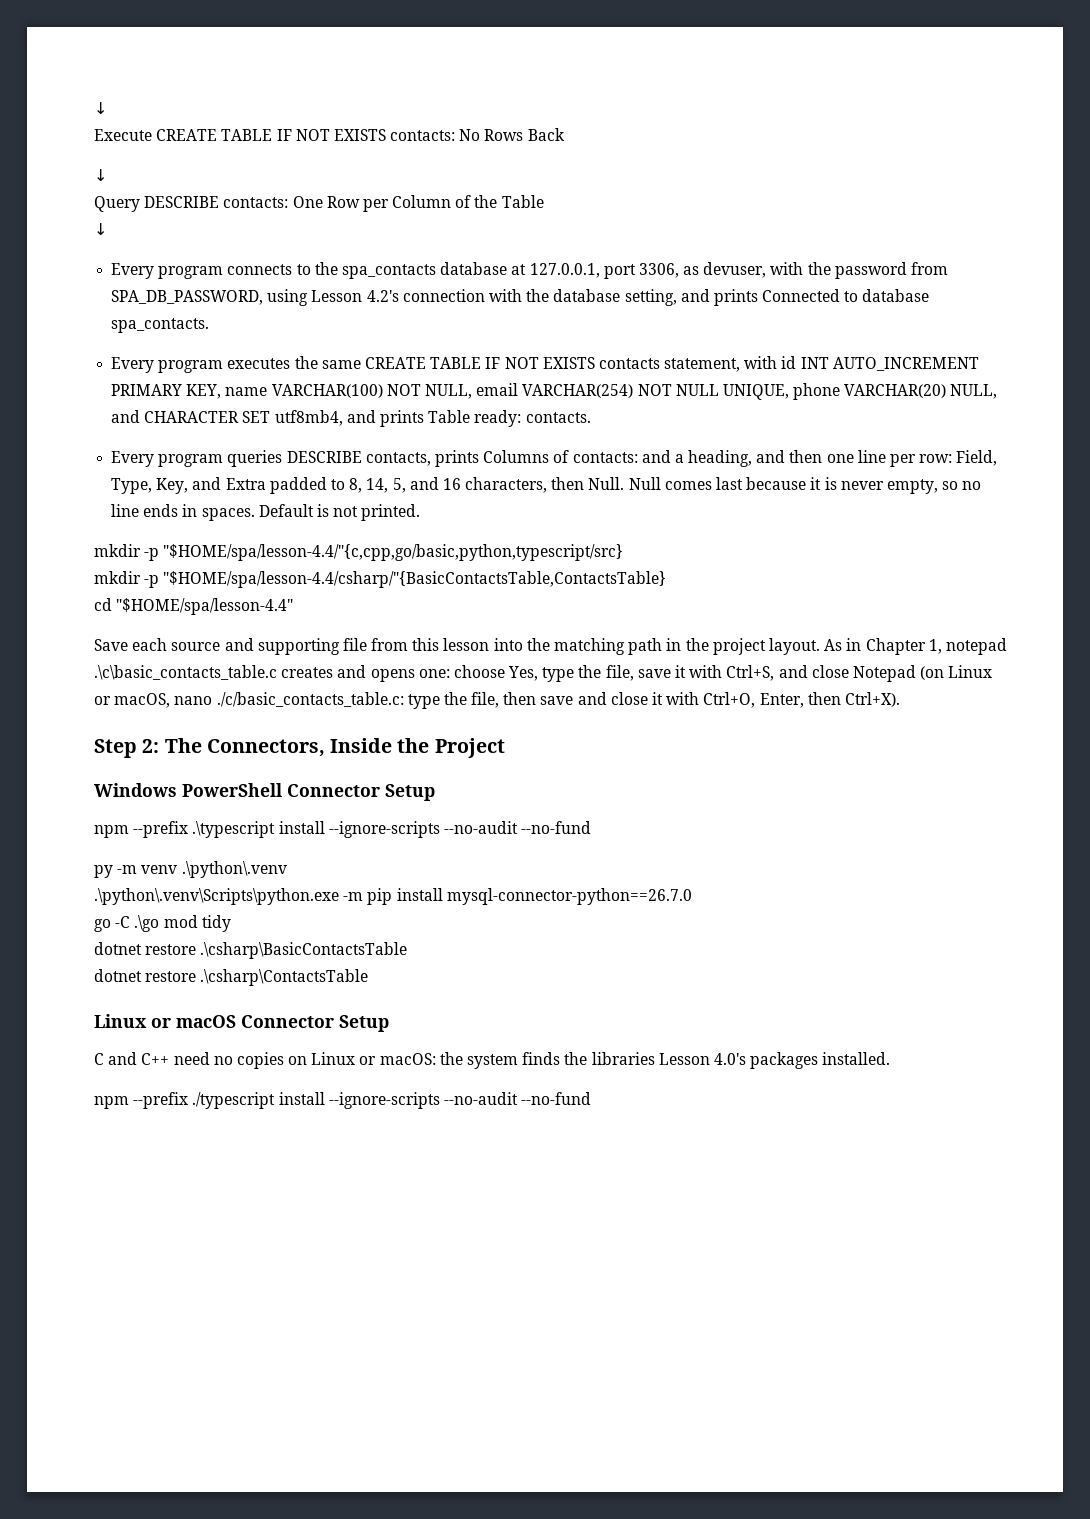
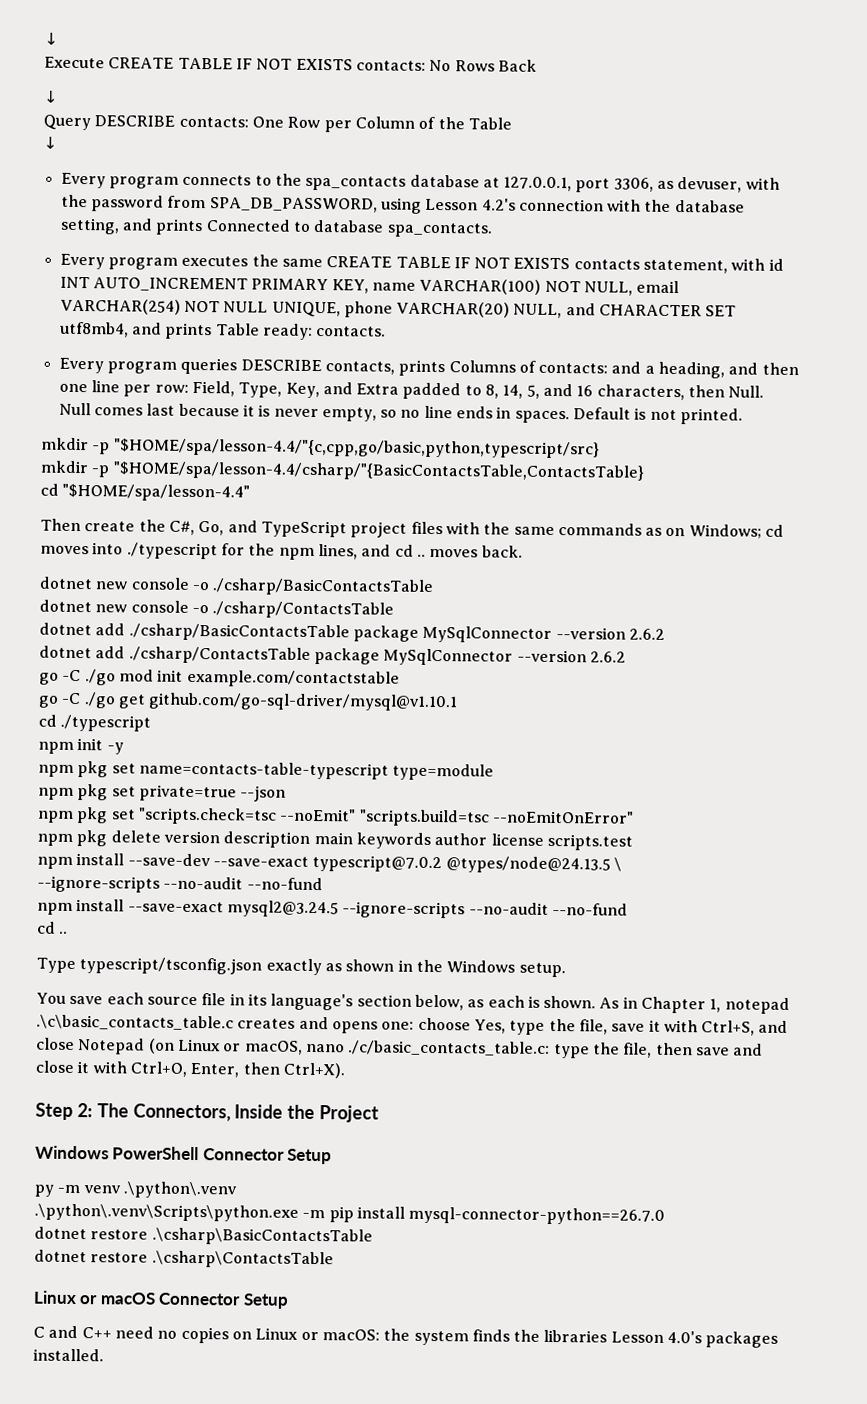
- Save each source and supporting file from this lesson into the matching path in the project layout.
+ Then create the C#, Go, and TypeScript project files with the same commands as on Windows; cd moves into ./typescript for the npm lines, and cd .. moves back.
+ dotnet new console -o ./csharp/BasicContactsTable
+ dotnet new console -o ./csharp/ContactsTable
+ dotnet add ./csharp/BasicContactsTable package MySqlConnector --version 2.6.2
+ dotnet add ./csharp/ContactsTable package MySqlConnector --version 2.6.2
+ go -C ./go mod init example.com/contactstable
+ go -C ./go get github.com/go-sql-driver/mysql@v1.10.1
+ cd ./typescript
+ npm init -y
+ npm pkg set name=contacts-table-typescript type=module
+ npm pkg set private=true --json
+ npm pkg set "scripts.check=tsc --noEmit" "scripts.build=tsc --noEmitOnError"
+ npm pkg delete version description main keywords author license scripts.test
+ npm install --save-dev --save-exact typescript@7.0.2 @types/node@24.13.5 \
+ --ignore-scripts --no-audit --no-fund
+ npm install --save-exact mysql2@3.24.5 --ignore-scripts --no-audit --no-fund
+ cd ..
+ Type typescript/tsconfig.json exactly as shown in the Windows setup.
+ You save each source file in its language's section below, as each is shown.
- npm --prefix .\typescript install --ignore-scripts --no-audit --no-fund
- go -C .\go mod tidy
- npm --prefix ./typescript install --ignore-scripts --no-audit --no-fund

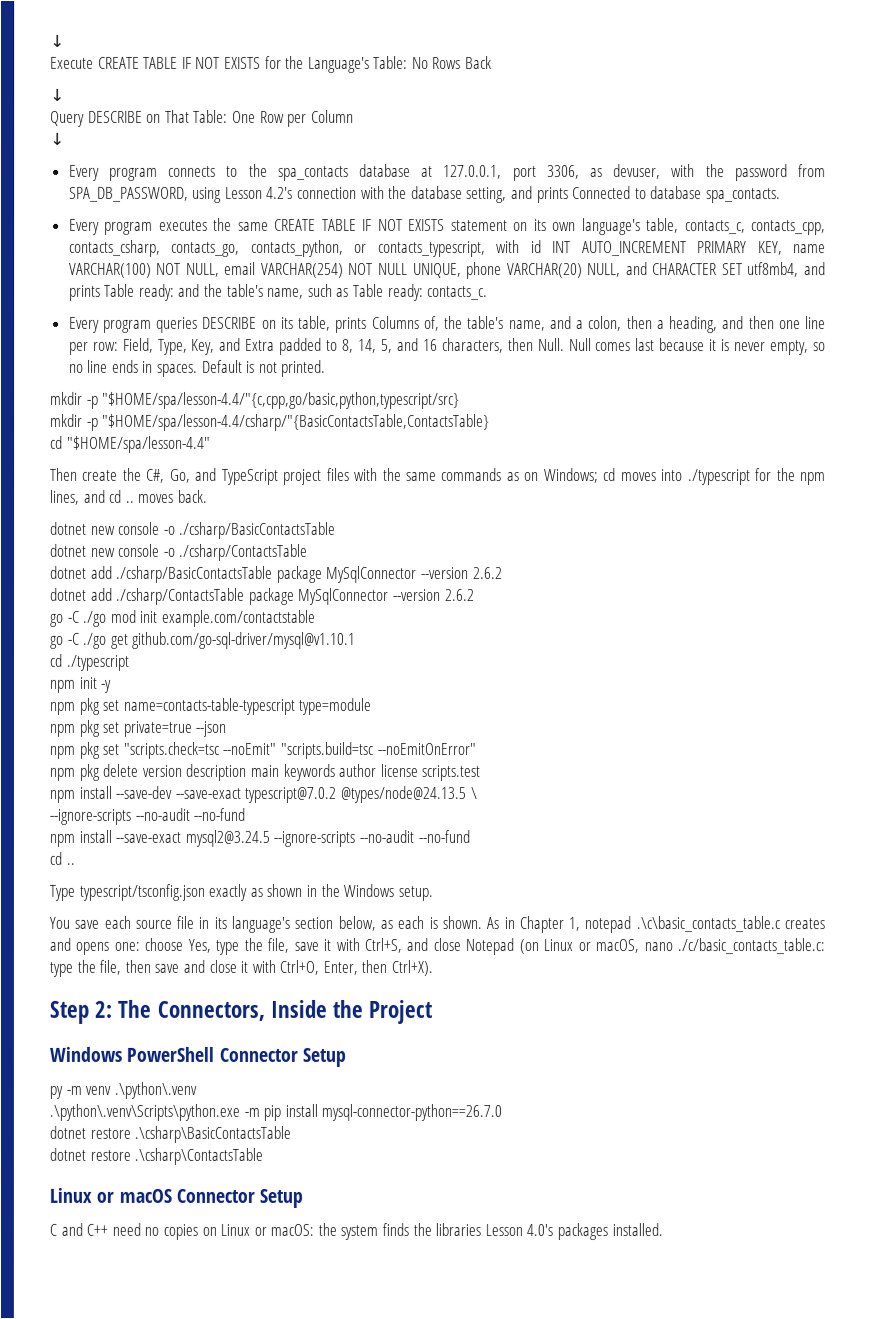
- Execute CREATE TABLE IF NOT EXISTS contacts: No Rows Back
+ Execute CREATE TABLE IF NOT EXISTS for the Language's Table: No Rows Back
- Query DESCRIBE contacts: One Row per Column of the Table
+ Query DESCRIBE on That Table: One Row per Column
- Every program executes the same CREATE TABLE IF NOT EXISTS contacts statement, with id INT AUTO_INCREMENT PRIMARY KEY, name VARCHAR(100) NOT NULL, email VARCHAR(254) NOT NULL UNIQUE, phone VARCHAR(20) NULL, and CHARACTER SET utf8mb4, and prints Table ready: contacts.
- Every program queries DESCRIBE contacts, prints Columns of contacts: and a heading, and then one line per row: Field, Type, Key, and Extra padded to 8, 14, 5, and 16 characters, then Null.
+ Every program executes the same CREATE TABLE IF NOT EXISTS statement on its own language's table, contacts_c, contacts_cpp, contacts_csharp, contacts_go, contacts_python, or contacts_typescript, with id INT AUTO_INCREMENT PRIMARY KEY, name VARCHAR(100) NOT NULL, email VARCHAR(254) NOT NULL UNIQUE, phone VARCHAR(20) NULL, and CHARACTER SET utf8mb4, and prints Table ready: and the table's name, such as Table ready: contacts_c.
+ Every program queries DESCRIBE on its table, prints Columns of, the table's name, and a colon, then a heading, and then one line per row: Field, Type, Key, and Extra padded to 8, 14, 5, and 16 characters, then Null.

